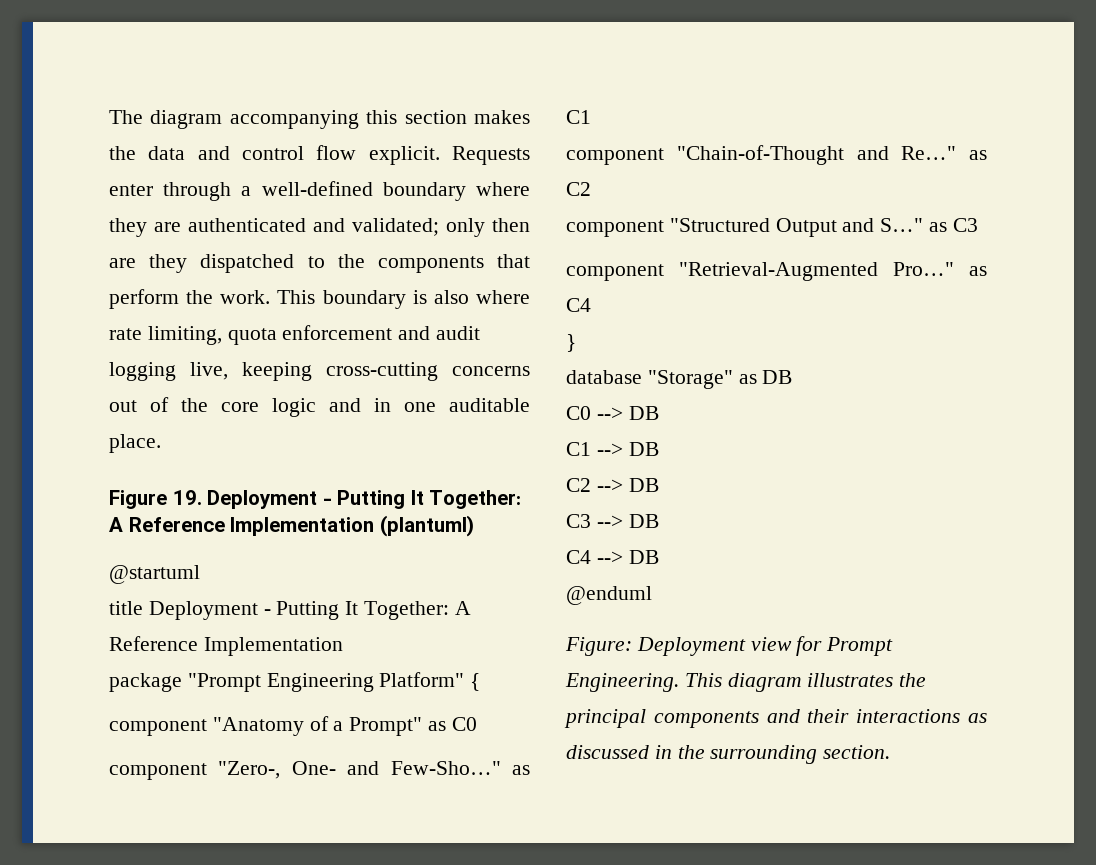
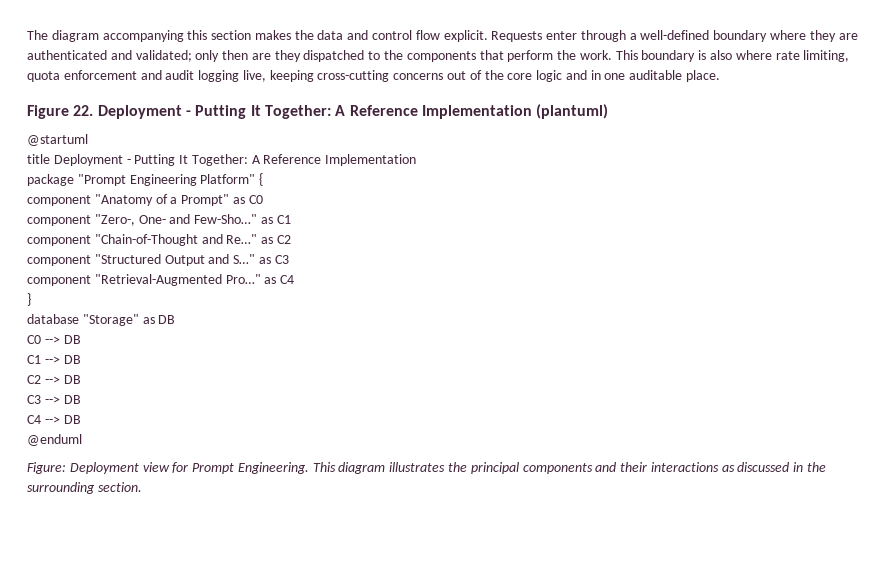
- Figure 19. Deployment - Putting It Together: A Reference Implementation (plantuml)
+ Figure 22. Deployment - Putting It Together: A Reference Implementation (plantuml)

